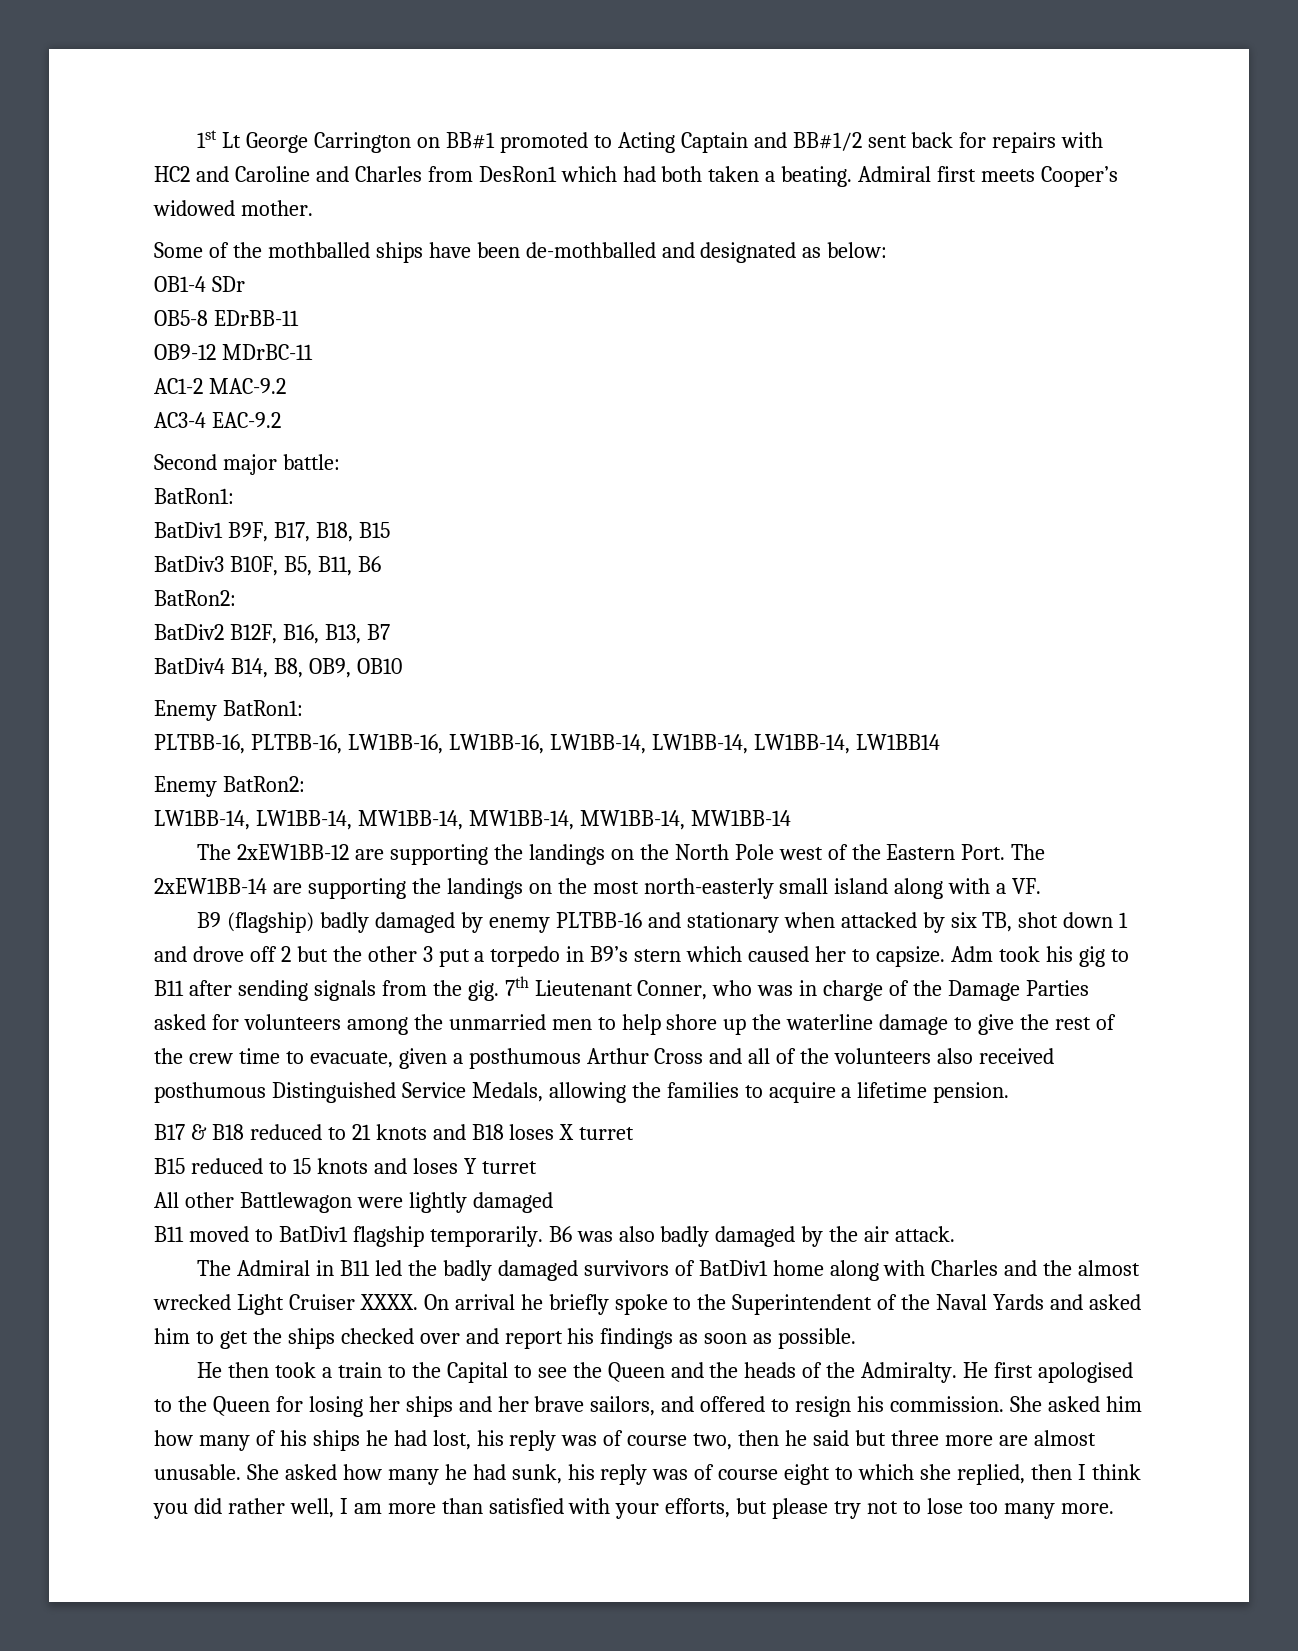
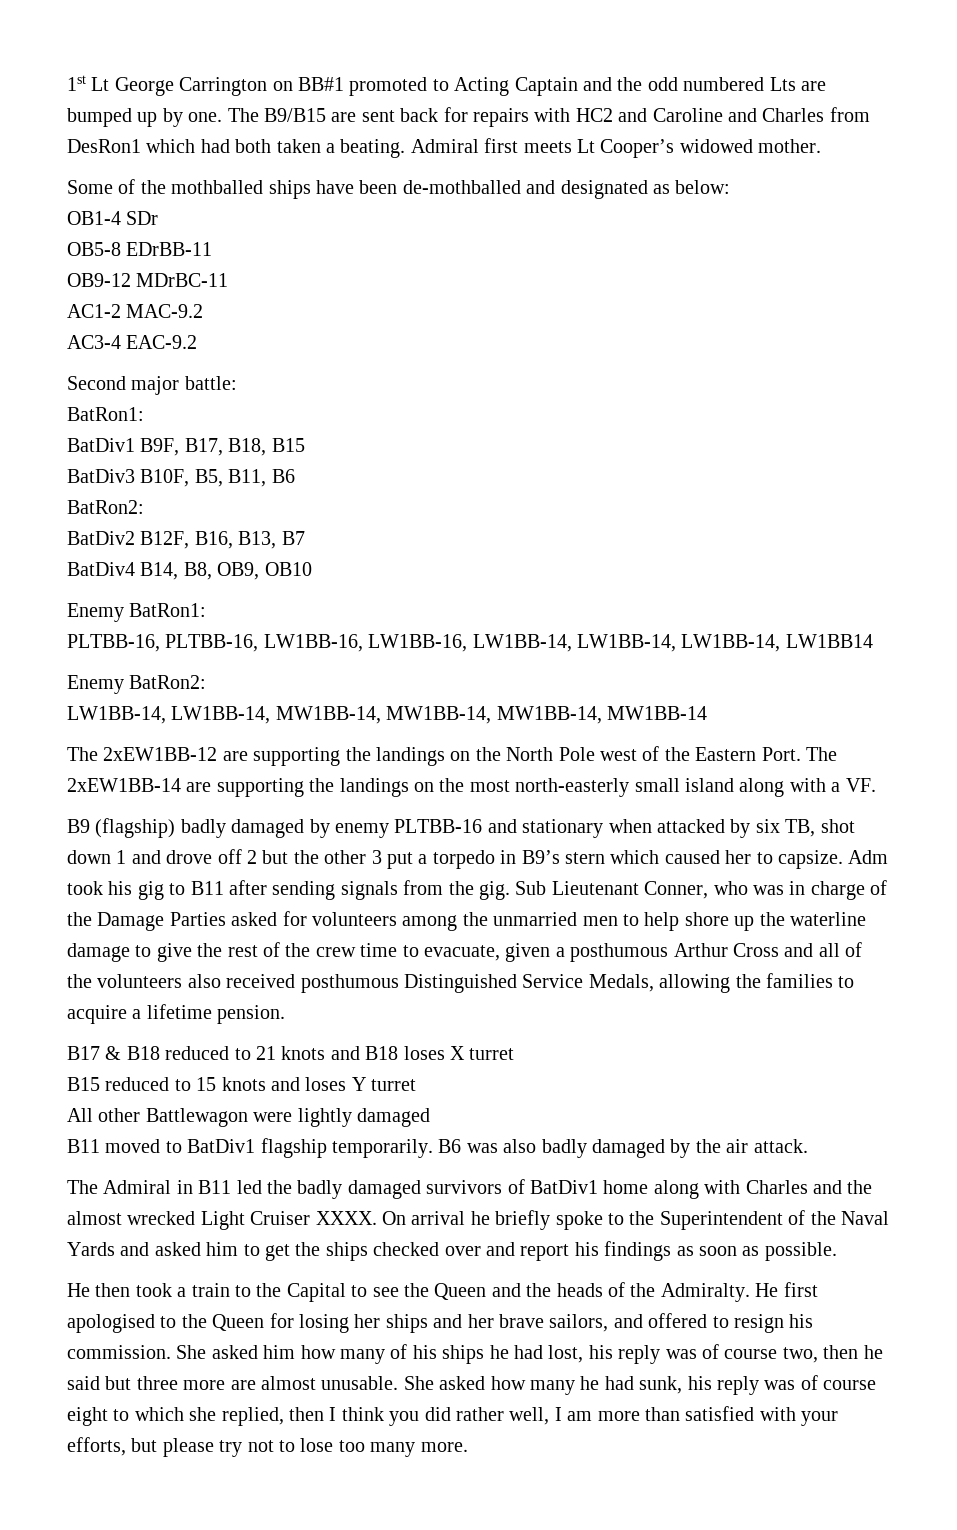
- 1st Lt George Carrington on BB#1 promoted to Acting Captain and BB#1/2 sent back for repairs with HC2 and Caroline and Charles from DesRon1 which had both taken a beating.
+ 1st Lt George Carrington on BB#1 promoted to Acting Captain and the odd numbered Lts are bumped up by one. The B9/B15 are sent back for repairs with HC2 and Caroline and Charles from DesRon1 which had both taken a beating.
- Admiral first meets Cooper’s widowed mother.
+ Admiral first meets Lt Cooper’s widowed mother.
- 7th Lieutenant Conner, who was in charge of the Damage Parties asked for volunteers among the unmarried men to help shore up the waterline damage to give the rest of the crew time to evacuate, given a posthumous Arthur Cross and all of the volunteers also received posthumous Distinguished Service Medals, allowing the families to acquire a lifetime pension.
+ Sub Lieutenant Conner, who was in charge of the Damage Parties asked for volunteers among the unmarried men to help shore up the waterline damage to give the rest of the crew time to evacuate, given a posthumous Arthur Cross and all of the volunteers also received posthumous Distinguished Service Medals, allowing the families to acquire a lifetime pension.

